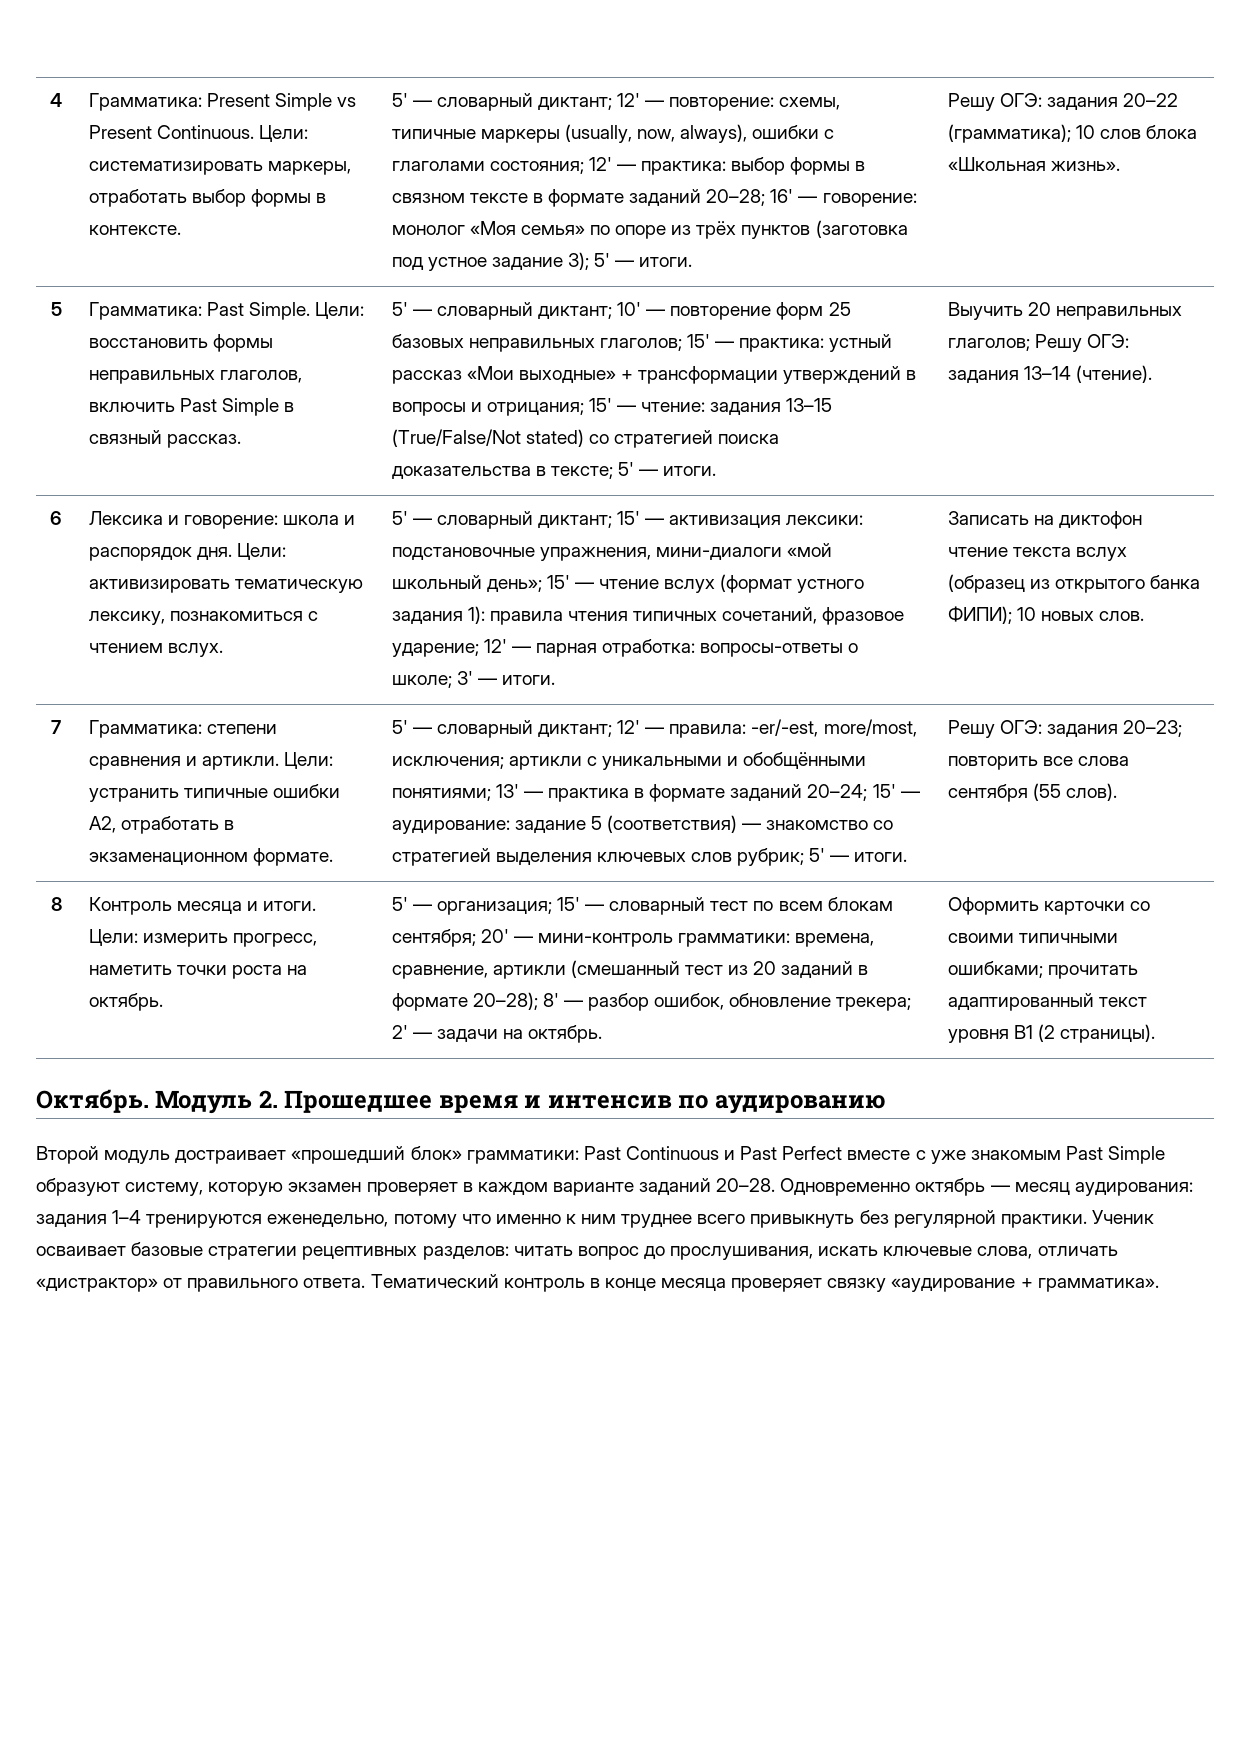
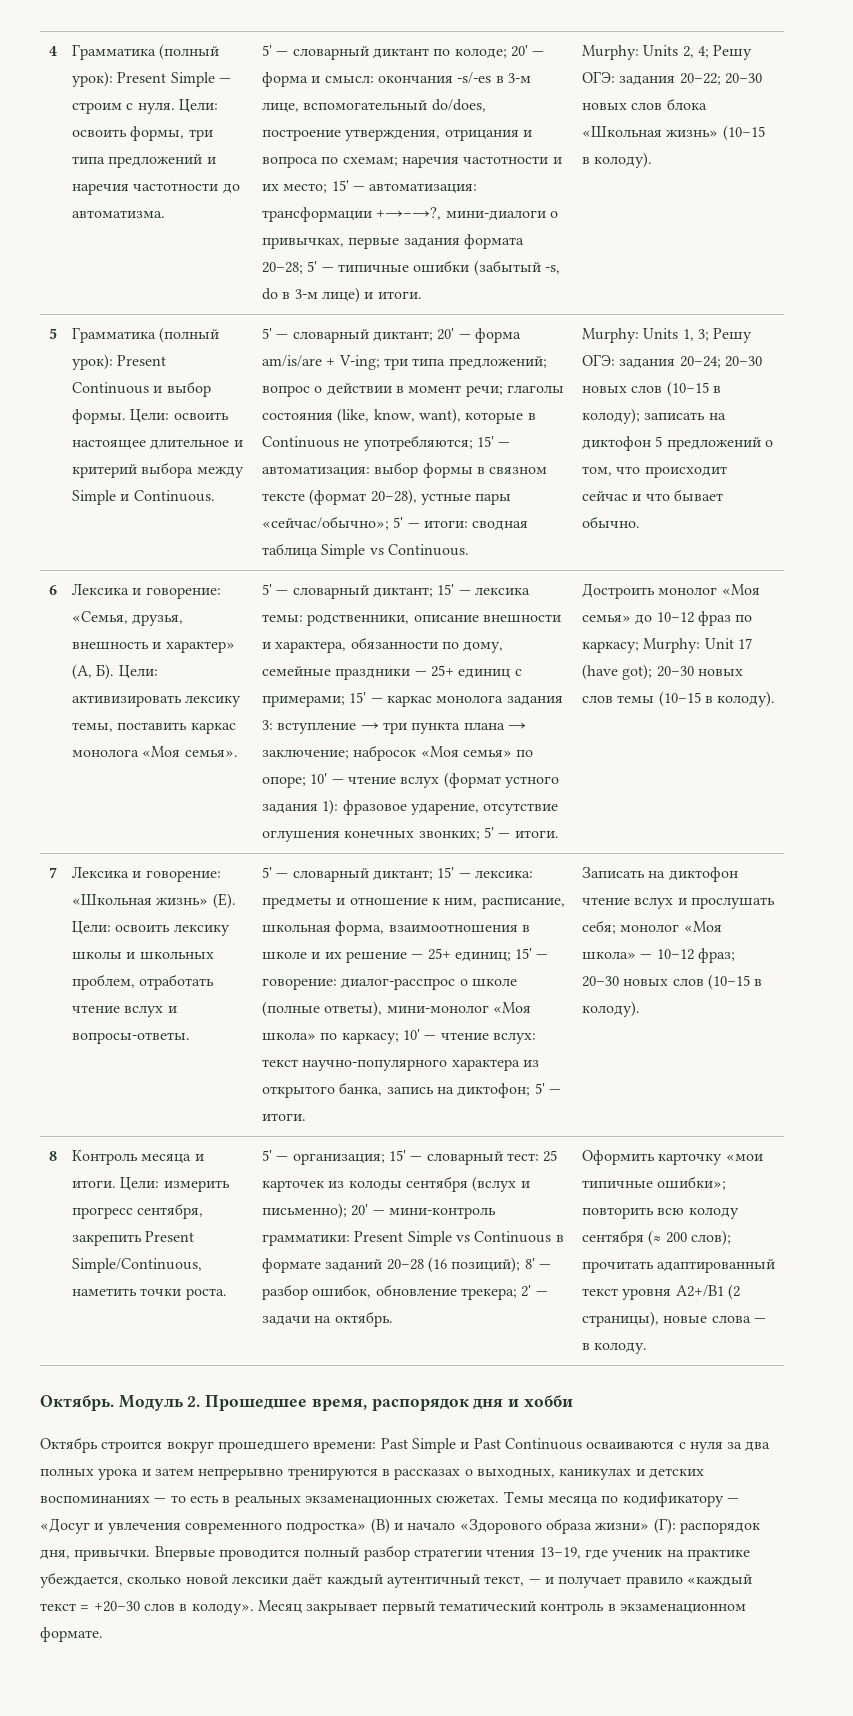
- Грамматика: Present Simple vs Present Continuous. Цели: систематизировать маркеры, отработать выбор формы в контексте. | 5' — словарный диктант; 12' — повторение: схемы, типичные маркеры (usually, now, always), ошибки с глаголами состояния; 12' — практика: выбор формы в связном тексте в формате заданий 20–28; 16' — говорение: монолог «Моя семья» по опоре из трёх пунктов (заготовка под устное задание 3); 5' — итоги. | Решу ОГЭ: задания 20–22 (грамматика); 10 слов блока «Школьная жизнь».
- 5 | Грамматика: Past Simple. Цели: восстановить формы неправильных глаголов, включить Past Simple в связный рассказ. | 5' — словарный диктант; 10' — повторение форм 25 базовых неправильных глаголов; 15' — практика: устный рассказ «Мои выходные» + трансформации утверждений в вопросы и отрицания; 15' — чтение: задания 13–15 (True/False/Not stated) со стратегией поиска доказательства в тексте; 5' — итоги. | Выучить 20 неправильных глаголов; Решу ОГЭ: задания 13–14 (чтение).
- 6 | Лексика и говорение: школа и распорядок дня. Цели: активизировать тематическую лексику, познакомиться с чтением вслух. | 5' — словарный диктант; 15' — активизация лексики: подстановочные упражнения, мини-диалоги «мой школьный день»; 15' — чтение вслух (формат устного задания 1): правила чтения типичных сочетаний, фразовое ударение; 12' — парная отработка: вопросы-ответы о школе; 3' — итоги.
+ Грамматика (полный урок): Present Simple — строим с нуля. Цели: освоить формы, три типа предложений и наречия частотности до автоматизма. | 5' — словарный диктант по колоде; 20' — форма и смысл: окончания -s/-es в 3-м лице, вспомогательный do/does, построение утверждения, отрицания и вопроса по схемам; наречия частотности и их место; 15' — автоматизация: трансформации +→−→?, мини-диалоги о привычках, первые задания формата 20–28; 5' — типичные ошибки (забытый -s, do в 3-м лице) и итоги. | Murphy: Units 2, 4; Решу ОГЭ: задания 20–22; 20–30 новых слов блока «Школьная жизнь» (10–15 в колоду).
+ 5 | Грамматика (полный урок): Present Continuous и выбор формы. Цели: освоить настоящее длительное и критерий выбора между Simple и Continuous. | 5' — словарный диктант; 20' — форма am/is/are + V-ing; три типа предложений; вопрос о действии в момент речи; глаголы состояния (like, know, want), которые в Continuous не употребляются; 15' — автоматизация: выбор формы в связном тексте (формат 20–28), устные пары «сейчас/обычно»; 5' — итоги: сводная таблица Simple vs Continuous. | Murphy: Units 1, 3; Решу ОГЭ: задания 20–24; 20–30 новых слов (10–15 в колоду); записать на диктофон 5 предложений о том, что происходит сейчас и что бывает обычно.
+ 6 | Лексика и говорение: «Семья, друзья, внешность и характер» (А, Б). Цели: активизировать лексику темы, поставить каркас монолога «Моя семья». | 5' — словарный диктант; 15' — лексика темы: родственники, описание внешности и характера, обязанности по дому, семейные праздники — 25+ единиц с примерами; 15' — каркас монолога задания 3: вступление → три пункта плана → заключение; набросок «Моя семья» по опоре; 10' — чтение вслух (формат устного задания 1): фразовое ударение, отсутствие оглушения конечных звонких; 5' — итоги. | Достроить монолог «Моя семья» до 10–12 фраз по каркасу; Murphy: Unit 17 (have got); 20–30 новых слов темы (10–15 в колоду).
+ 7 | Лексика и говорение: «Школьная жизнь» (Е). Цели: освоить лексику школы и школьных проблем, отработать чтение вслух и вопросы-ответы. | 5' — словарный диктант; 15' — лексика: предметы и отношение к ним, расписание, школьная форма, взаимоотношения в школе и их решение — 25+ единиц; 15' — говорение: диалог-расспрос о школе (полные ответы), мини-монолог «Моя школа» по каркасу; 10' — чтение вслух: текст научно-популярного характера из открытого банка, запись на диктофон; 5' — итоги.
- Записать на диктофон чтение текста вслух (образец из открытого банка ФИПИ); 10 новых слов.
- 7 | Грамматика: степени сравнения и артикли. Цели: устранить типичные ошибки A2, отработать в экзаменационном формате. | 5' — словарный диктант; 12' — правила: -er/-est, more/most, исключения; артикли с уникальными и обобщёнными понятиями; 13' — практика в формате заданий 20–24; 15' — аудирование: задание 5 (соответствия) — знакомство со стратегией выделения ключевых слов рубрик; 5' — итоги. | Решу ОГЭ: задания 20–23; повторить все слова сентября (55 слов).
+ Записать на диктофон чтение вслух и прослушать себя; монолог «Моя школа» — 10–12 фраз; 20–30 новых слов (10–15 в колоду).
- Цели: измерить прогресс, наметить точки роста на октябрь.
+ Цели: измерить прогресс сентября, закрепить Present Simple/Continuous, наметить точки роста.
- 5' — организация; 15' — словарный тест по всем блокам сентября; 20' — мини-контроль грамматики: времена, сравнение, артикли (смешанный тест из 20 заданий в формате 20–28); 8' — разбор ошибок, обновление трекера; 2' — задачи на октябрь.
+ 5' — организация; 15' — словарный тест: 25 карточек из колоды сентября (вслух и письменно); 20' — мини-контроль грамматики: Present Simple vs Continuous в формате заданий 20–28 (16 позиций); 8' — разбор ошибок, обновление трекера; 2' — задачи на октябрь.
- Оформить карточки со своими типичными ошибками; прочитать адаптированный текст уровня B1 (2 страницы).
- Октябрь. Модуль 2. Прошедшее время и интенсив по аудированию
- Второй модуль достраивает «прошедший блок» грамматики: Past Continuous и Past Perfect вместе с уже знакомым Past Simple образуют систему, которую экзамен проверяет в каждом варианте заданий 20–28. Одновременно октябрь — месяц аудирования: задания 1–4 тренируются еженедельно, потому что именно к ним труднее всего привыкнуть без регулярной практики. Ученик осваивает базовые стратегии рецептивных разделов: читать вопрос до прослушивания, искать ключевые слова, отличать «дистрактор» от правильного ответа. Тематический контроль в конце месяца проверяет связку «аудирование + грамматика».
+ Оформить карточку «мои типичные ошибки»; повторить всю колоду сентября (≈ 200 слов); прочитать адаптированный текст уровня A2+/B1 (2 страницы), новые слова — в колоду.
+ Октябрь. Модуль 2. Прошедшее время, распорядок дня и хобби
+ Октябрь строится вокруг прошедшего времени: Past Simple и Past Continuous осваиваются с нуля за два полных урока и затем непрерывно тренируются в рассказах о выходных, каникулах и детских воспоминаниях — то есть в реальных экзаменационных сюжетах. Темы месяца по кодификатору — «Досуг и увлечения современного подростка» (В) и начало «Здорового образа жизни» (Г): распорядок дня, привычки. Впервые проводится полный разбор стратегии чтения 13–19, где ученик на практике убеждается, сколько новой лексики даёт каждый аутентичный текст, — и получает правило «каждый текст = +20–30 слов в колоду». Месяц закрывает первый тематический контроль в экзаменационном формате.

